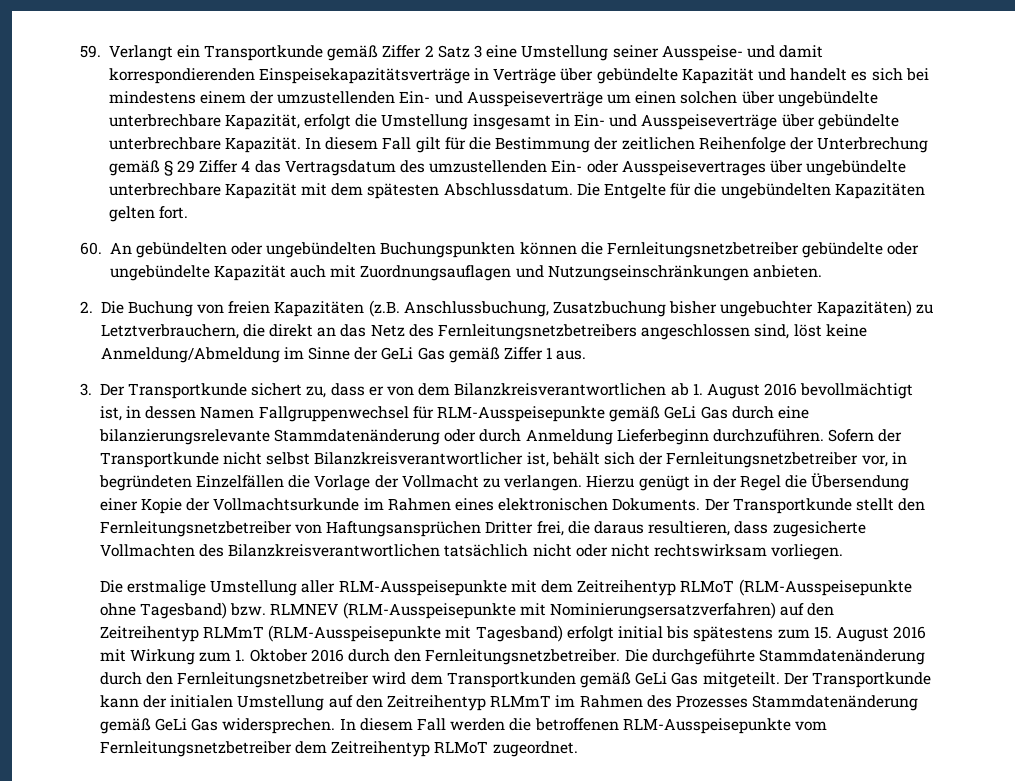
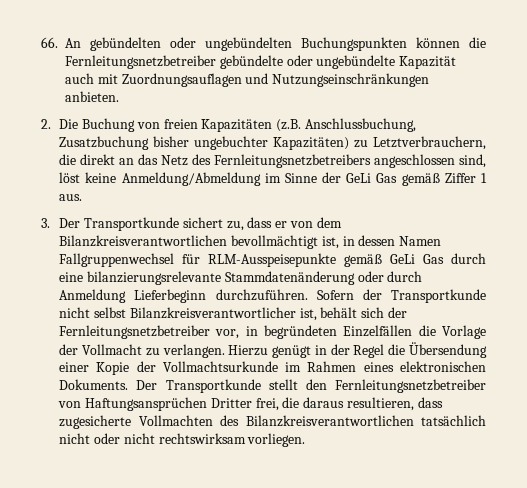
- 59. Verlangt ein Transportkunde gemäß Ziffer 2 Satz 3 eine Umstellung seiner Ausspeise- und damit korrespondierenden Einspeisekapazitätsverträge in Verträge über gebündelte Kapazität und handelt es sich bei mindestens einem der umzustellenden Ein- und Ausspeiseverträge um einen solchen über ungebündelte unterbrechbare Kapazität, erfolgt die Umstellung insgesamt in Ein- und Ausspeiseverträge über gebündelte unterbrechbare Kapazität. In diesem Fall gilt für die Bestimmung der zeitlichen Reihenfolge der Unterbrechung gemäß § 29 Ziffer 4 das Vertragsdatum des umzustellenden Ein- oder Ausspeisevertrages über ungebündelte unterbrechbare Kapazität mit dem spätesten Abschlussdatum. Die Entgelte für die ungebündelten Kapazitäten gelten fort.
- 60. An gebündelten oder ungebündelten Buchungspunkten können die Fernleitungsnetzbetreiber gebündelte oder ungebündelte Kapazität auch mit Zuordnungsauflagen und Nutzungseinschränkungen anbieten.
+ 66. An gebündelten oder ungebündelten Buchungspunkten können die Fernleitungsnetzbetreiber gebündelte oder ungebündelte Kapazität auch mit Zuordnungsauflagen und Nutzungseinschränkungen anbieten.
- 3. Der Transportkunde sichert zu, dass er von dem Bilanzkreisverantwortlichen ab 1. August 2016 bevollmächtigt ist, in dessen Namen Fallgruppenwechsel für RLM-Ausspeisepunkte gemäß GeLi Gas durch eine bilanzierungsrelevante Stammdatenänderung oder durch Anmeldung Lieferbeginn durchzuführen.
+ 3. Der Transportkunde sichert zu, dass er von dem Bilanzkreisverantwortlichen bevollmächtigt ist, in dessen Namen Fallgruppenwechsel für RLM-Ausspeisepunkte gemäß GeLi Gas durch eine bilanzierungsrelevante Stammdatenänderung oder durch Anmeldung Lieferbeginn durchzuführen.
- Die erstmalige Umstellung aller RLM-Ausspeisepunkte mit dem Zeitreihentyp RLMoT (RLM-Ausspeisepunkte ohne Tagesband) bzw. RLMNEV (RLM-Ausspeisepunkte mit Nominierungsersatzverfahren) auf den Zeitreihentyp RLMmT (RLM-Ausspeisepunkte mit Tagesband) erfolgt initial bis spätestens zum 15. August 2016 mit Wirkung zum 1. Oktober 2016 durch den Fernleitungsnetzbetreiber. Die durchgeführte Stammdatenänderung durch den Fernleitungsnetzbetreiber wird dem Transportkunden gemäß GeLi Gas mitgeteilt. Der Transportkunde kann der initialen Umstellung auf den Zeitreihentyp RLMmT im Rahmen des Prozesses Stammdatenänderung gemäß GeLi Gas widersprechen. In diesem Fall werden die betroffenen RLM-Ausspeisepunkte vom Fernleitungsnetzbetreiber dem Zeitreihentyp RLMoT zugeordnet.

